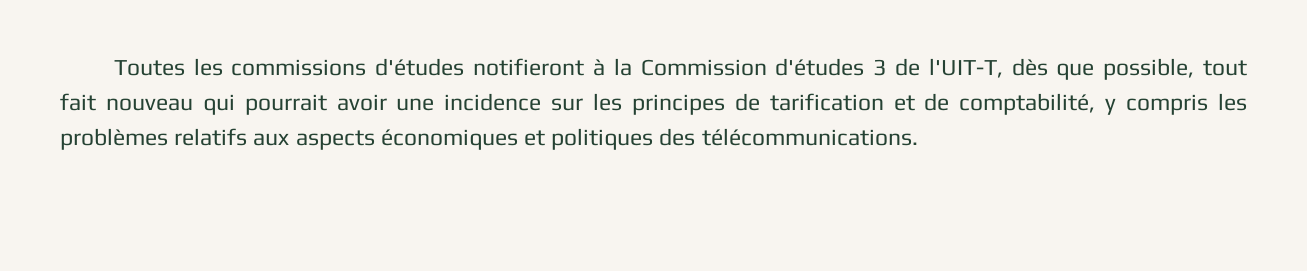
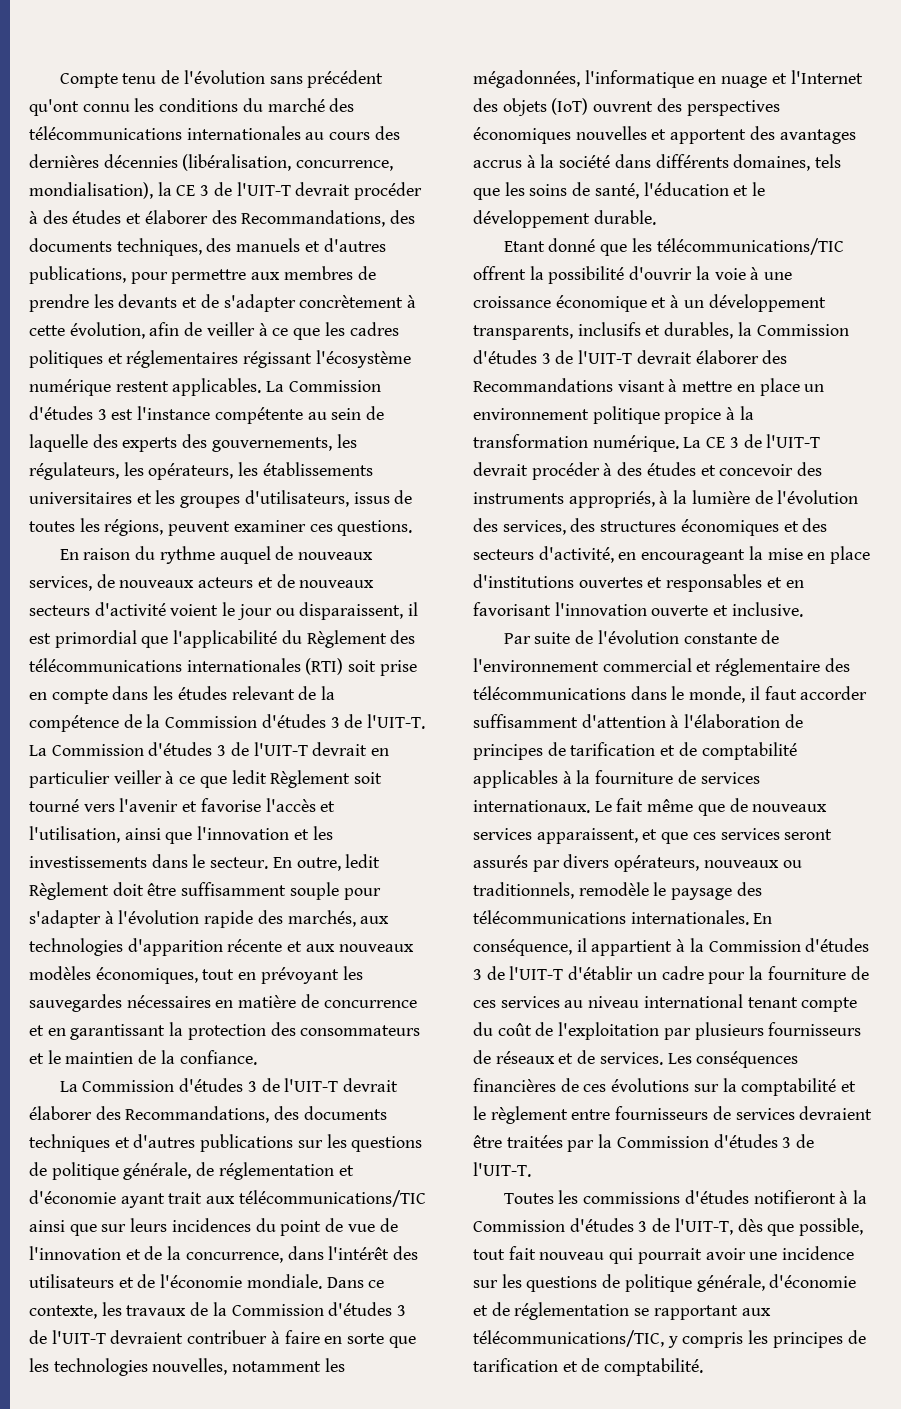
+ Compte tenu de l'évolution sans précédent qu'ont connu les conditions du marché des télécommunications internationales au cours des dernières décennies (libéralisation, concurrence, mondialisation), la CE 3 de l'UIT-T devrait procéder à des études et élaborer des Recommandations, des documents techniques, des manuels et d'autres publications, pour permettre aux membres de prendre les devants et de s'adapter concrètement à cette évolution, afin de veiller à ce que les cadres politiques et réglementaires régissant l'écosystème numérique restent applicables. La Commission d'études 3 est l'instance compétente au sein de laquelle des experts des gouvernements, les régulateurs, les opérateurs, les établissements universitaires et les groupes d'utilisateurs, issus de toutes les régions, peuvent examiner ces questions.
+ En raison du rythme auquel de nouveaux services, de nouveaux acteurs et de nouveaux secteurs d'activité voient le jour ou disparaissent, il est primordial que l'applicabilité du Règlement des télécommunications internationales (RTI) soit prise en compte dans les études relevant de la compétence de la Commission d'études 3 de l'UIT-T. La Commission d'études 3 de l'UIT-T devrait en particulier veiller à ce que ledit Règlement soit tourné vers l'avenir et favorise l'accès et l'utilisation, ainsi que l'innovation et les investissements dans le secteur. En outre, ledit Règlement doit être suffisamment souple pour s'adapter à l'évolution rapide des marchés, aux technologies d'apparition récente et aux nouveaux modèles économiques, tout en prévoyant les sauvegardes nécessaires en matière de concurrence et en garantissant la protection des consommateurs et le maintien de la confiance.
+ La Commission d'études 3 de l'UIT-T devrait élaborer des Recommandations, des documents techniques et d'autres publications sur les questions de politique générale, de réglementation et d'économie ayant trait aux télécommunications/TIC ainsi que sur leurs incidences du point de vue de l'innovation et de la concurrence, dans l'intérêt des utilisateurs et de l'économie mondiale. Dans ce contexte, les travaux de la Commission d'études 3 de l'UIT-T devraient contribuer à faire en sorte que les technologies nouvelles, notamment les mégadonnées, l'informatique en nuage et l'Internet des objets (IoT) ouvrent des perspectives économiques nouvelles et apportent des avantages accrus à la société dans différents domaines, tels que les soins de santé, l'éducation et le développement durable.
+ Etant donné que les télécommunications/TIC offrent la possibilité d'ouvrir la voie à une croissance économique et à un développement transparents, inclusifs et durables, la Commission d'études 3 de l'UIT-T devrait élaborer des Recommandations visant à mettre en place un environnement politique propice à la transformation numérique. La CE 3 de l'UIT-T devrait procéder à des études et concevoir des instruments appropriés, à la lumière de l'évolution des services, des structures économiques et des secteurs d'activité, en encourageant la mise en place d'institutions ouvertes et responsables et en favorisant l'innovation ouverte et inclusive.
+ Par suite de l'évolution constante de l'environnement commercial et réglementaire des télécommunications dans le monde, il faut accorder suffisamment d'attention à l'élaboration de principes de tarification et de comptabilité applicables à la fourniture de services internationaux. Le fait même que de nouveaux services apparaissent, et que ces services seront assurés par divers opérateurs, nouveaux ou traditionnels, remodèle le paysage des télécommunications internationales. En conséquence, il appartient à la Commission d'études 3 de l'UIT-T d'établir un cadre pour la fourniture de ces services au niveau international tenant compte du coût de l'exploitation par plusieurs fournisseurs de réseaux et de services. Les conséquences financières de ces évolutions sur la comptabilité et le règlement entre fournisseurs de services devraient être traitées par la Commission d'études 3 de l'UIT-T.
- Toutes les commissions d'études notifieront à la Commission d'études 3 de l'UIT-T, dès que possible, tout fait nouveau qui pourrait avoir une incidence sur les principes de tarification et de comptabilité, y compris les problèmes relatifs aux aspects économiques et politiques des télécommunications.
+ Toutes les commissions d'études notifieront à la Commission d'études 3 de l'UIT-T, dès que possible, tout fait nouveau qui pourrait avoir une incidence sur les questions de politique générale, d'économie et de réglementation se rapportant aux télécommunications/TIC, y compris les principes de tarification et de comptabilité.

